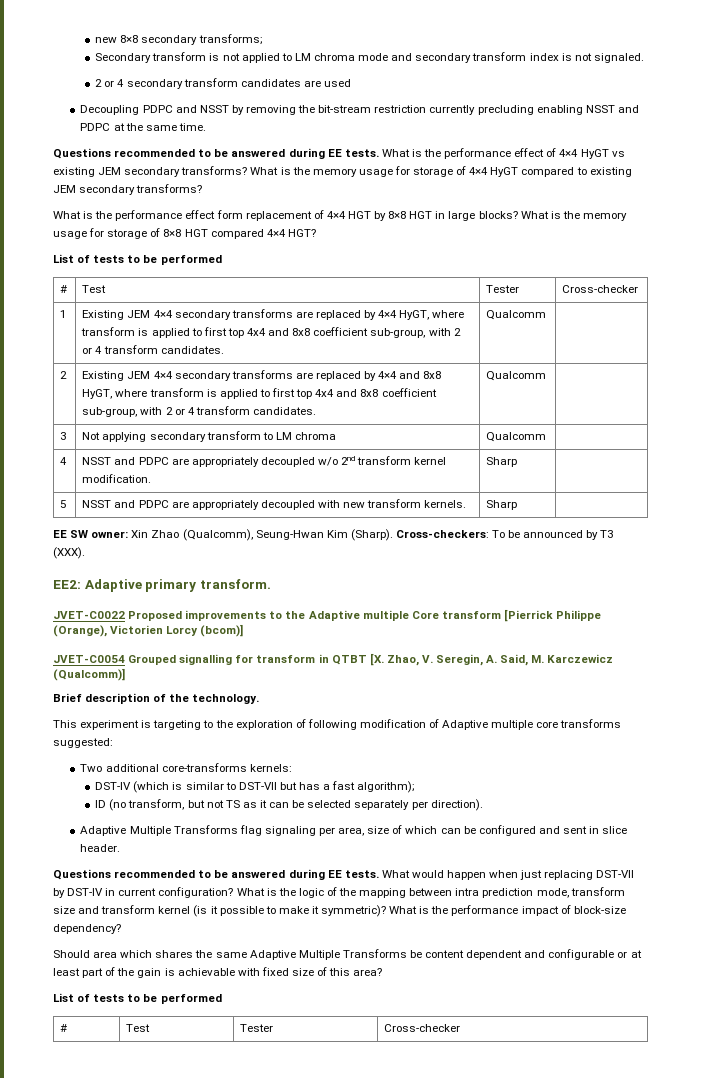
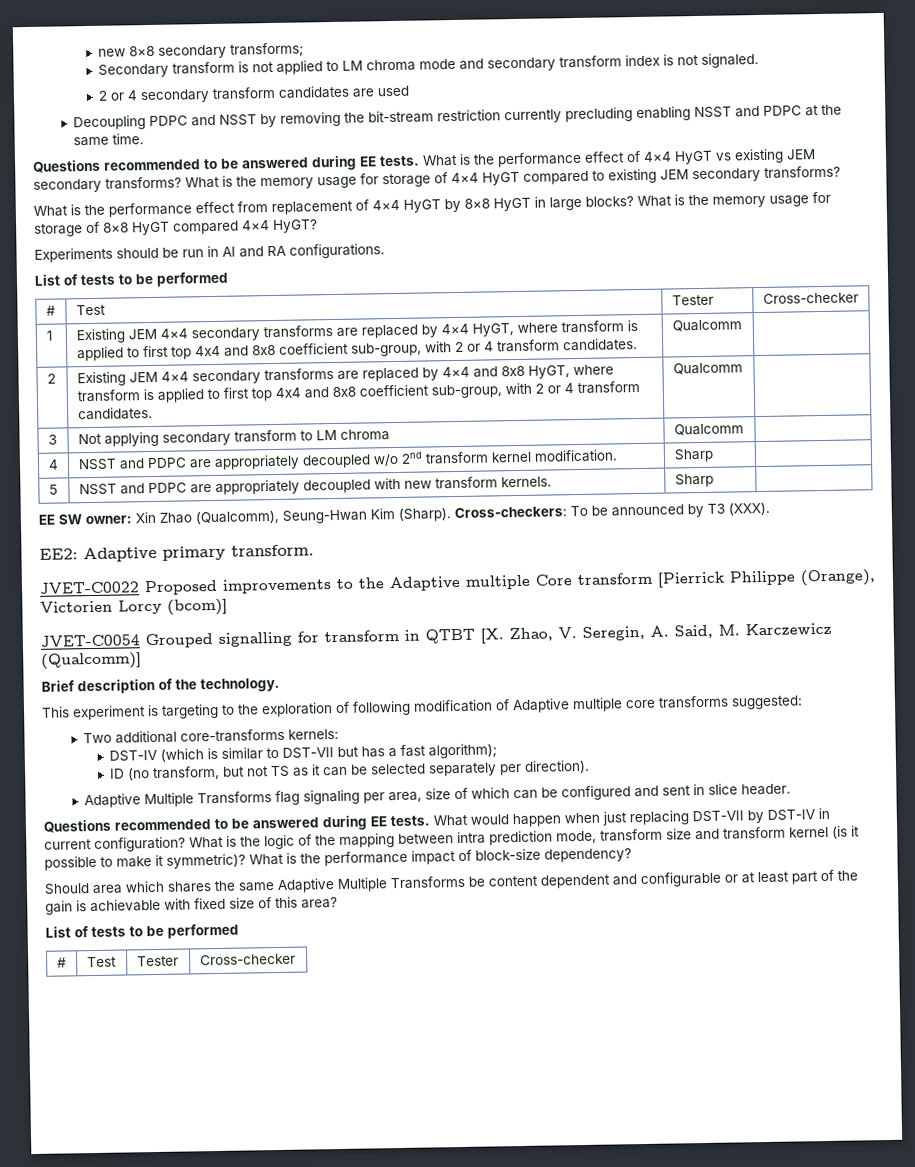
- What is the performance effect form replacement of 4×4 HGT by 8×8 HGT in large blocks?
+ What is the performance effect from replacement of 4×4 HyGT by 8×8 HyGT in large blocks?
- What is the memory usage for storage of 8×8 HGT compared 4×4 HGT?
+ What is the memory usage for storage of 8×8 HyGT compared 4×4 HyGT?
+ Experiments should be run in AI and RA configurations.

